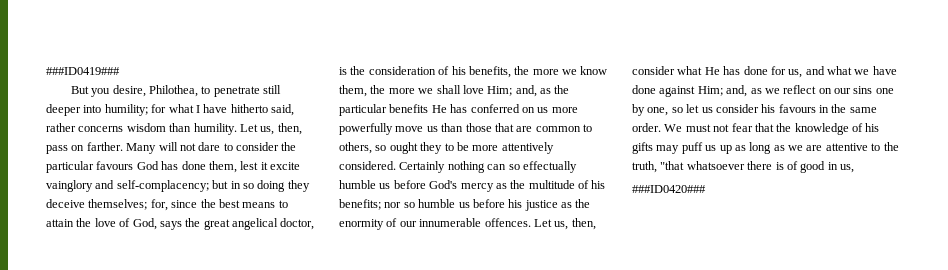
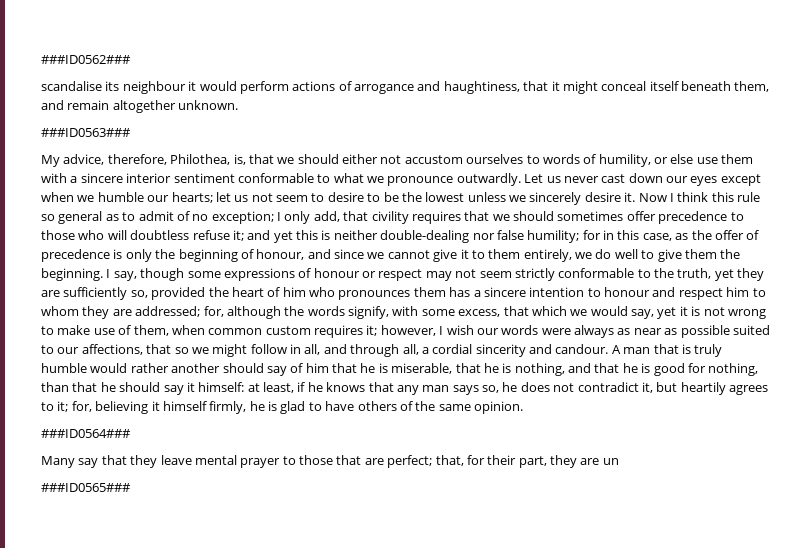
- ###ID0419###
- But you desire, Philothea, to penetrate still deeper into humility; for what I have hitherto said, rather concerns wisdom than humility. Let us, then, pass on farther. Many will not dare to consider the particular favours God has done them, lest it excite vainglory and self-complacency; but in so doing they deceive themselves; for, since the best means to attain the love of God, says the great angelical doctor, is the consideration of his benefits, the more we know them, the more we shall love Him; and, as the particular benefits He has conferred on us more powerfully move us than those that are common to others, so ought they to be more attentively considered. Certainly nothing can so effectually humble us before God's mercy as the multitude of his benefits; nor so humble us before his justice as the enormity of our innumerable offences. Let us, then, consider what He has done for us, and what we have done against Him; and, as we reflect on our sins one by one, so let us consider his favours in the same order. We must not fear that the knowledge of his gifts may puff us up as long as we are attentive to the truth, "that whatsoever there is of good in us,
- ###ID0420###
+ ###ID0562###
+ scandalise its neighbour it would perform actions of arrogance and haughtiness, that it might conceal itself beneath them, and remain altogether unknown.
+ ###ID0563###
+ My advice, therefore, Philothea, is, that we should either not accustom ourselves to words of humility, or else use them with a sincere interior sentiment conformable to what we pronounce outwardly. Let us never cast down our eyes except when we humble our hearts; let us not seem to desire to be the lowest unless we sincerely desire it. Now I think this rule so general as to admit of no exception; I only add, that civility requires that we should sometimes offer precedence to those who will doubtless refuse it; and yet this is neither double-dealing nor false humility; for in this case, as the offer of precedence is only the beginning of honour, and since we cannot give it to them entirely, we do well to give them the beginning. I say, though some expressions of honour or respect may not seem strictly conformable to the truth, yet they are sufficiently so, provided the heart of him who pronounces them has a sincere intention to honour and respect him to whom they are addressed; for, although the words signify, with some excess, that which we would say, yet it is not wrong to make use of them, when common custom requires it; however, I wish our words were always as near as possible suited to our affections, that so we might follow in all, and through all, a cordial sincerity and candour. A man that is truly humble would rather another should say of him that he is miserable, that he is nothing, and that he is good for nothing, than that he should say it himself: at least, if he knows that any man says so, he does not contradict it, but heartily agrees to it; for, believing it himself firmly, he is glad to have others of the same opinion.
+ ###ID0564###
+ Many say that they leave mental prayer to those that are perfect; that, for their part, they are un
+ ###ID0565###

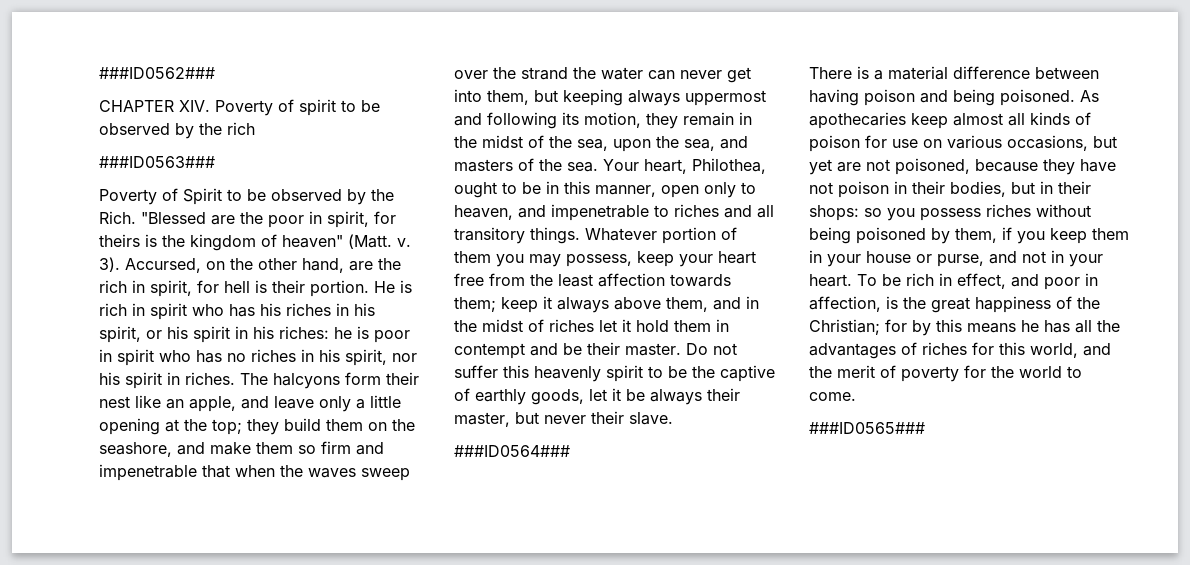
- scandalise its neighbour it would perform actions of arrogance and haughtiness, that it might conceal itself beneath them, and remain altogether unknown.
+ CHAPTER XIV. Poverty of spirit to be observed by the rich
  ###ID0563###
- My advice, therefore, Philothea, is, that we should either not accustom ourselves to words of humility, or else use them with a sincere interior sentiment conformable to what we pronounce outwardly. Let us never cast down our eyes except when we humble our hearts; let us not seem to desire to be the lowest unless we sincerely desire it. Now I think this rule so general as to admit of no exception; I only add, that civility requires that we should sometimes offer precedence to those who will doubtless refuse it; and yet this is neither double-dealing nor false humility; for in this case, as the offer of precedence is only the beginning of honour, and since we cannot give it to them entirely, we do well to give them the beginning. I say, though some expressions of honour or respect may not seem strictly conformable to the truth, yet they are sufficiently so, provided the heart of him who pronounces them has a sincere intention to honour and respect him to whom they are addressed; for, although the words signify, with some excess, that which we would say, yet it is not wrong to make use of them, when common custom requires it; however, I wish our words were always as near as possible suited to our affections, that so we might follow in all, and through all, a cordial sincerity and candour. A man that is truly humble would rather another should say of him that he is miserable, that he is nothing, and that he is good for nothing, than that he should say it himself: at least, if he knows that any man says so, he does not contradict it, but heartily agrees to it; for, believing it himself firmly, he is glad to have others of the same opinion.
+ Poverty of Spirit to be observed by the Rich. "Blessed are the poor in spirit, for theirs is the kingdom of heaven" (Matt. v. 3). Accursed, on the other hand, are the rich in spirit, for hell is their portion. He is rich in spirit who has his riches in his spirit, or his spirit in his riches: he is poor in spirit who has no riches in his spirit, nor his spirit in riches. The halcyons form their nest like an apple, and leave only a little opening at the top; they build them on the seashore, and make them so firm and impenetrable that when the waves sweep over the strand the water can never get into them, but keeping always uppermost and following its motion, they remain in the midst of the sea, upon the sea, and masters of the sea. Your heart, Philothea, ought to be in this manner, open only to heaven, and impenetrable to riches and all transitory things. Whatever portion of them you may possess, keep your heart free from the least affection towards them; keep it always above them, and in the midst of riches let it hold them in contempt and be their master. Do not suffer this heavenly spirit to be the captive of earthly goods, let it be always their master, but never their slave.
  ###ID0564###
- Many say that they leave mental prayer to those that are perfect; that, for their part, they are un
+ There is a material difference between having poison and being poisoned. As apothecaries keep almost all kinds of poison for use on various occasions, but yet are not poisoned, because they have not poison in their bodies, but in their shops: so you possess riches without being poisoned by them, if you keep them in your house or purse, and not in your heart. To be rich in effect, and poor in affection, is the great happiness of the Christian; for by this means he has all the advantages of riches for this world, and the merit of poverty for the world to come.

